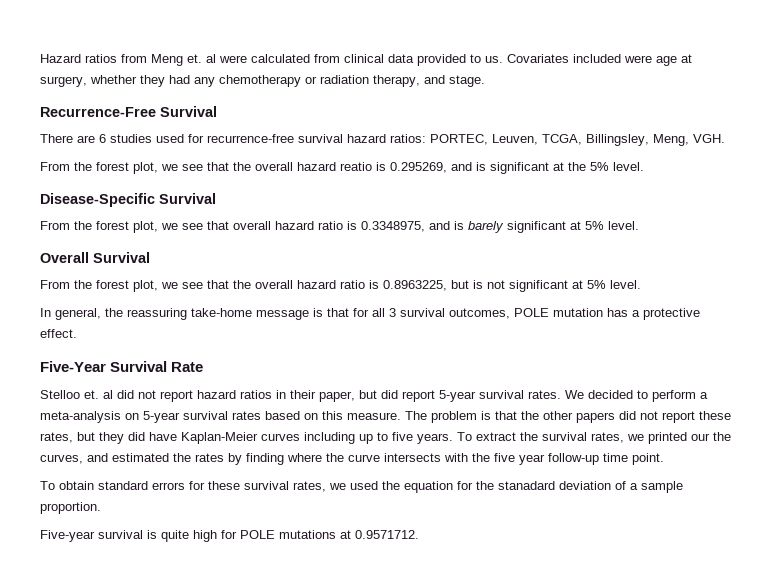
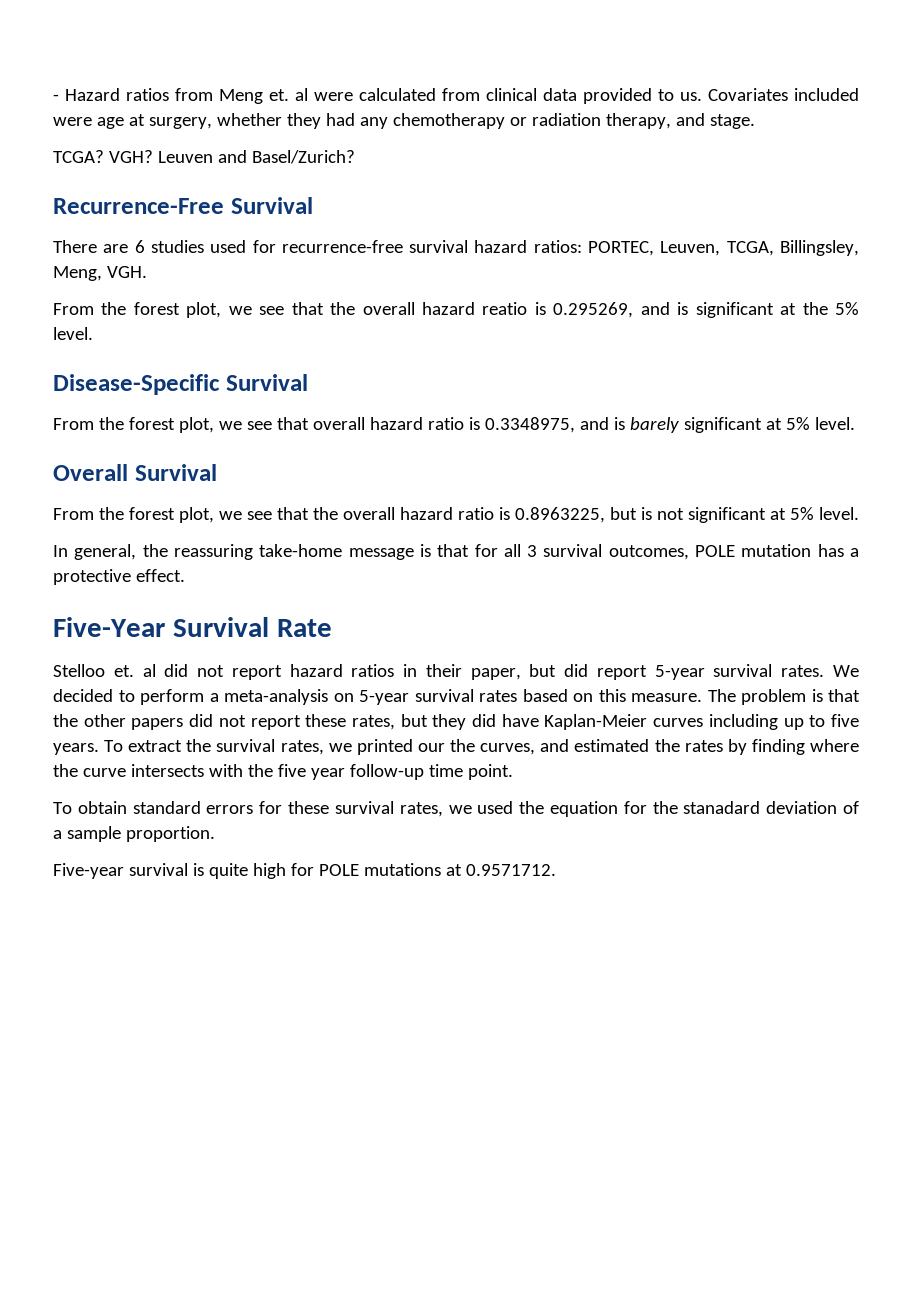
- Hazard ratios from Meng et. al were calculated from clinical data provided to us.
+ - Hazard ratios from Meng et. al were calculated from clinical data provided to us.
+ TCGA? VGH? Leuven and Basel/Zurich?

